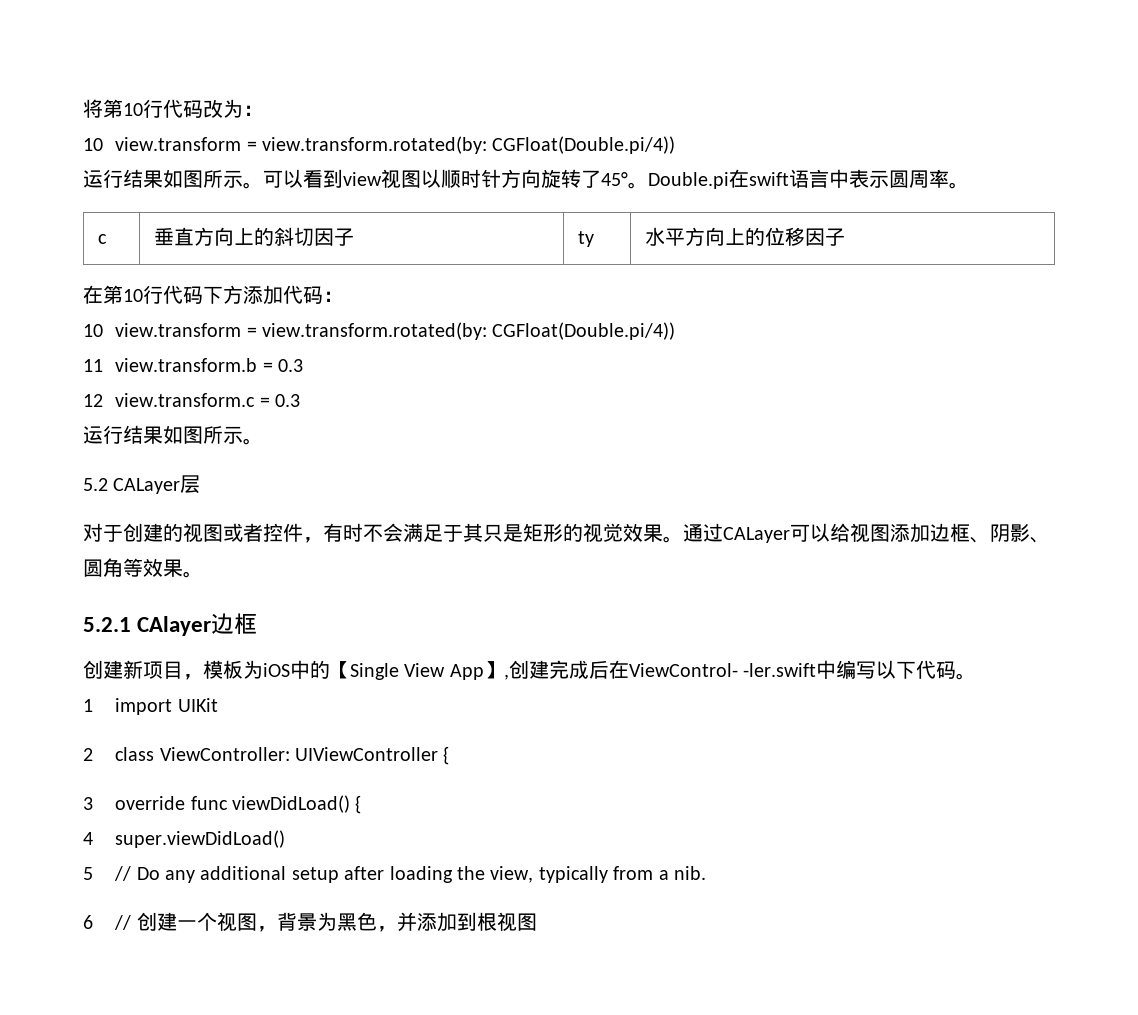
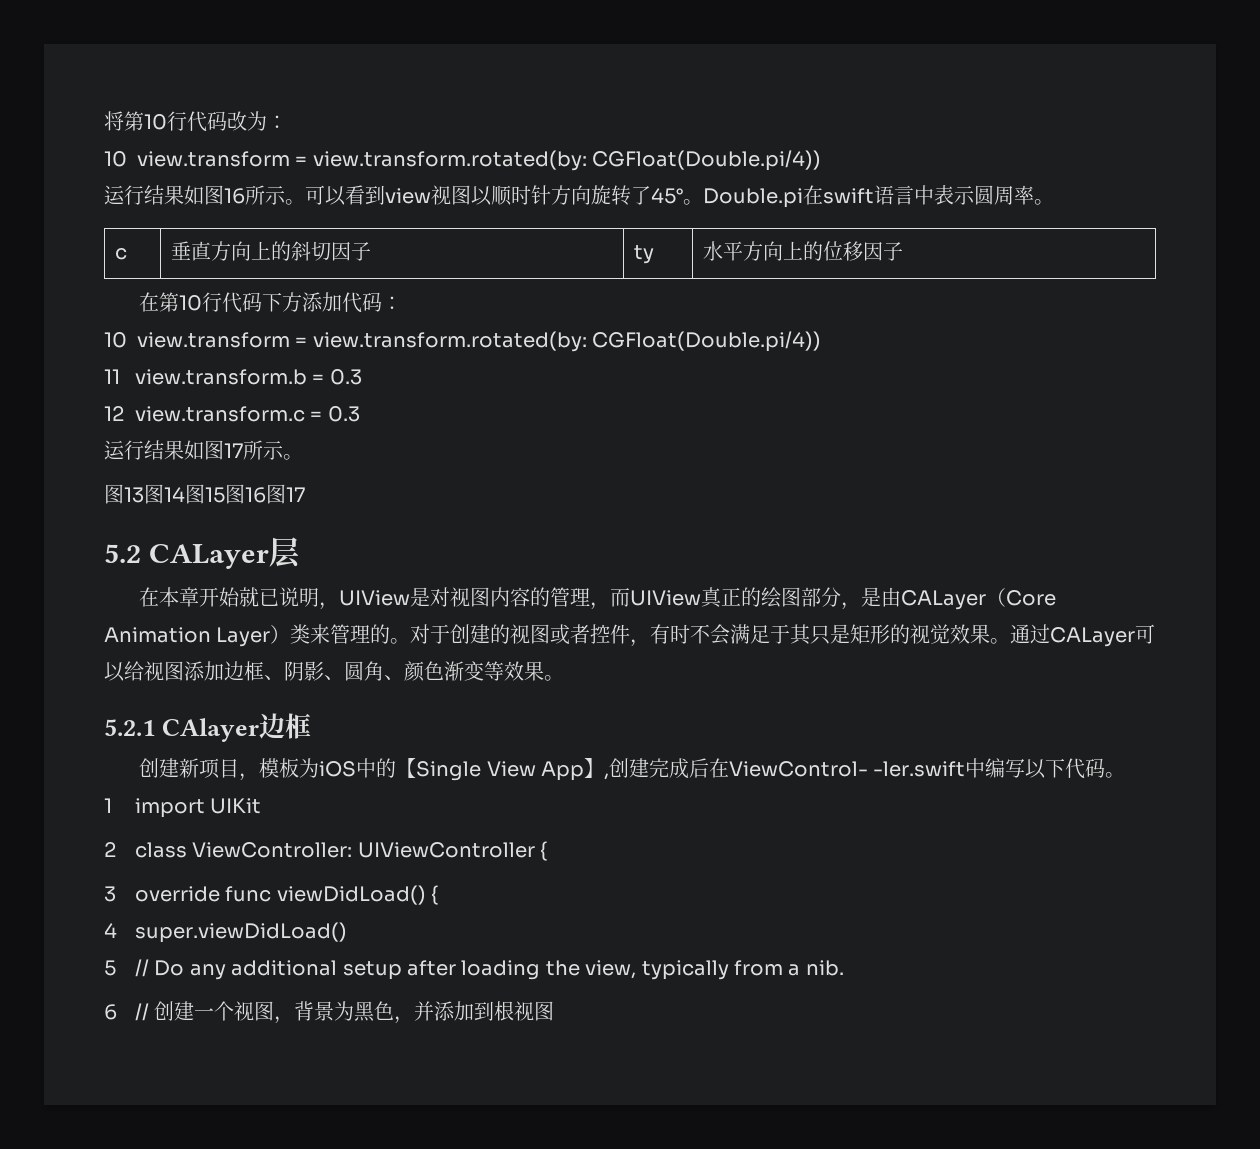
  将第10行代码改为：
  10 view.transform = view.transform.rotated(by: CGFloat(Double.pi/4))
- 运行结果如图所示。
+ 运行结果如图16所示。
  12 view.transform.c = 0.3
- 运行结果如图所示。
+ 运行结果如图17所示。
+ 图13图14图15图16图17
  5.2 CALayer层
- 对于创建的视图或者控件，有时不会满足于其只是矩形的视觉效果。
+ 在本章开始就已说明，UIView是对视图内容的管理，而UIView真正的绘图部分，是由CALayer（Core Animation Layer）类来管理的。对于创建的视图或者控件，有时不会满足于其只是矩形的视觉效果。
- 通过CALayer可以给视图添加边框、阴影、圆角等效果。
+ 通过CALayer可以给视图添加边框、阴影、圆角、颜色渐变等效果。

